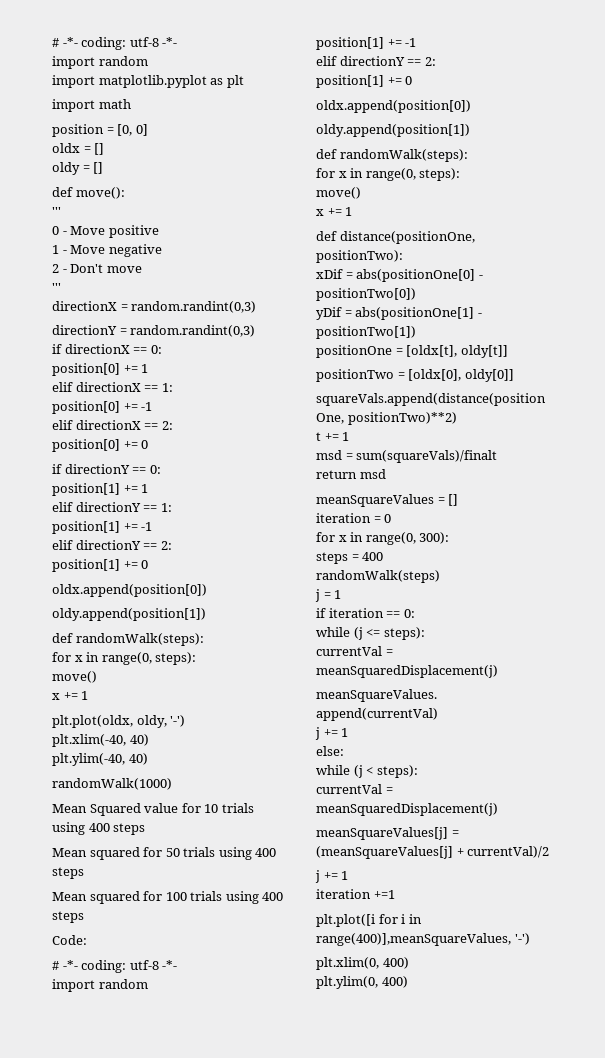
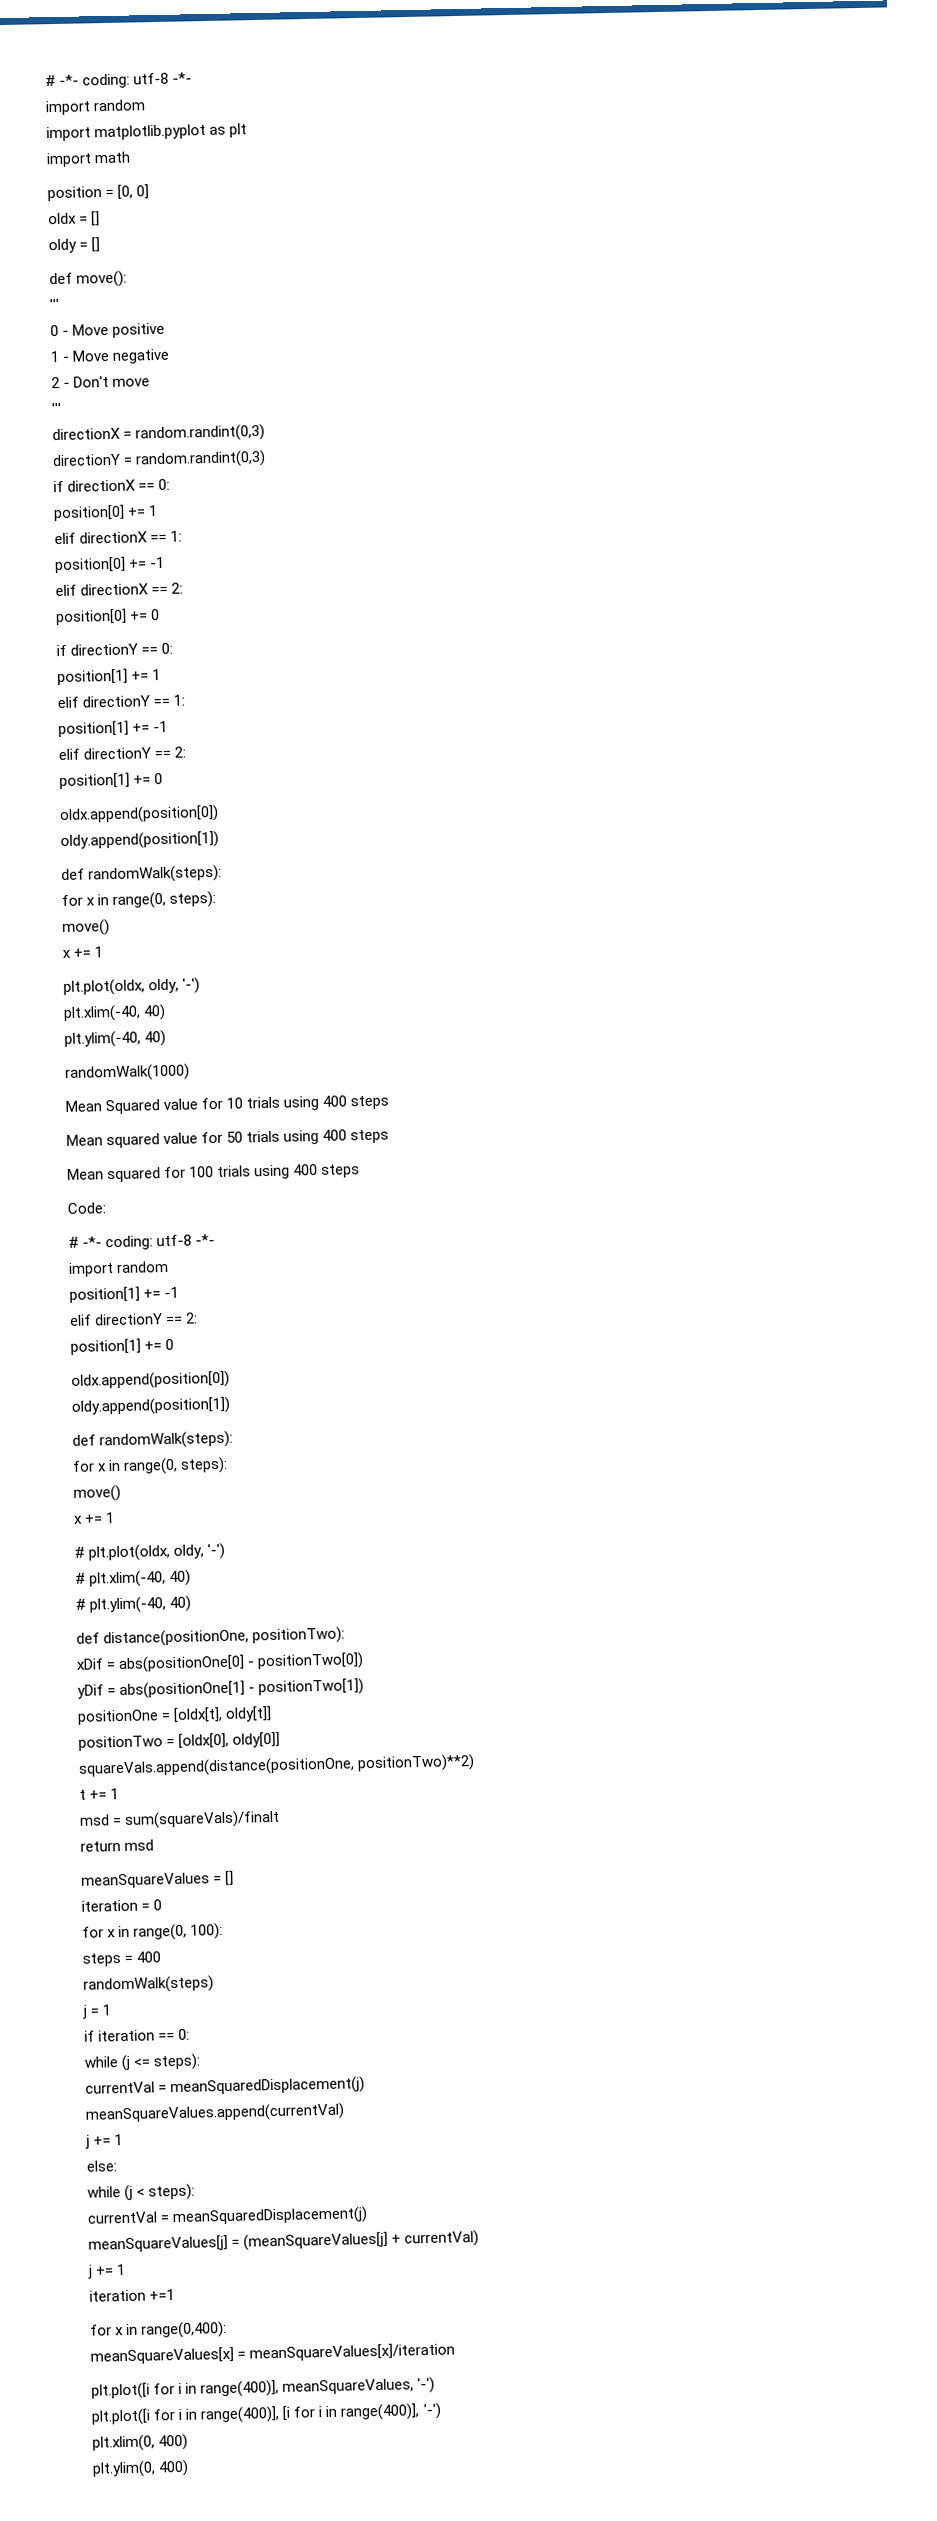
- Mean squared for 50 trials using 400 steps
+ Mean squared value for 50 trials using 400 steps
+ # plt.plot(oldx, oldy, '-')
+ # plt.xlim(-40, 40)
+ # plt.ylim(-40, 40)
- for x in range(0, 300):
+ for x in range(0, 100):
- meanSquareValues[j] = (meanSquareValues[j] + currentVal)/2
+ meanSquareValues[j] = (meanSquareValues[j] + currentVal)
- plt.plot([i for i in range(400)],meanSquareValues, '-')
+ for x in range(0,400):
+ meanSquareValues[x] = meanSquareValues[x]/iteration
+ plt.plot([i for i in range(400)], meanSquareValues, '-')
+ plt.plot([i for i in range(400)], [i for i in range(400)], '-')

